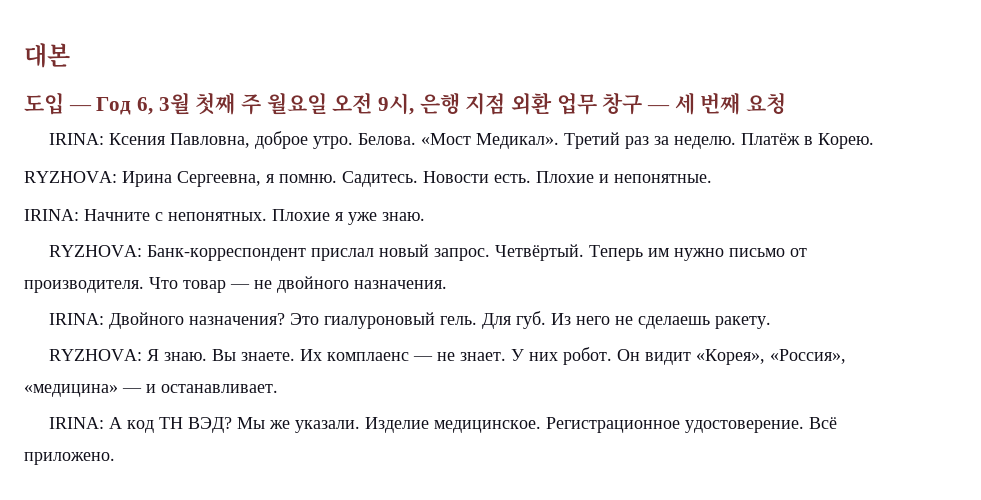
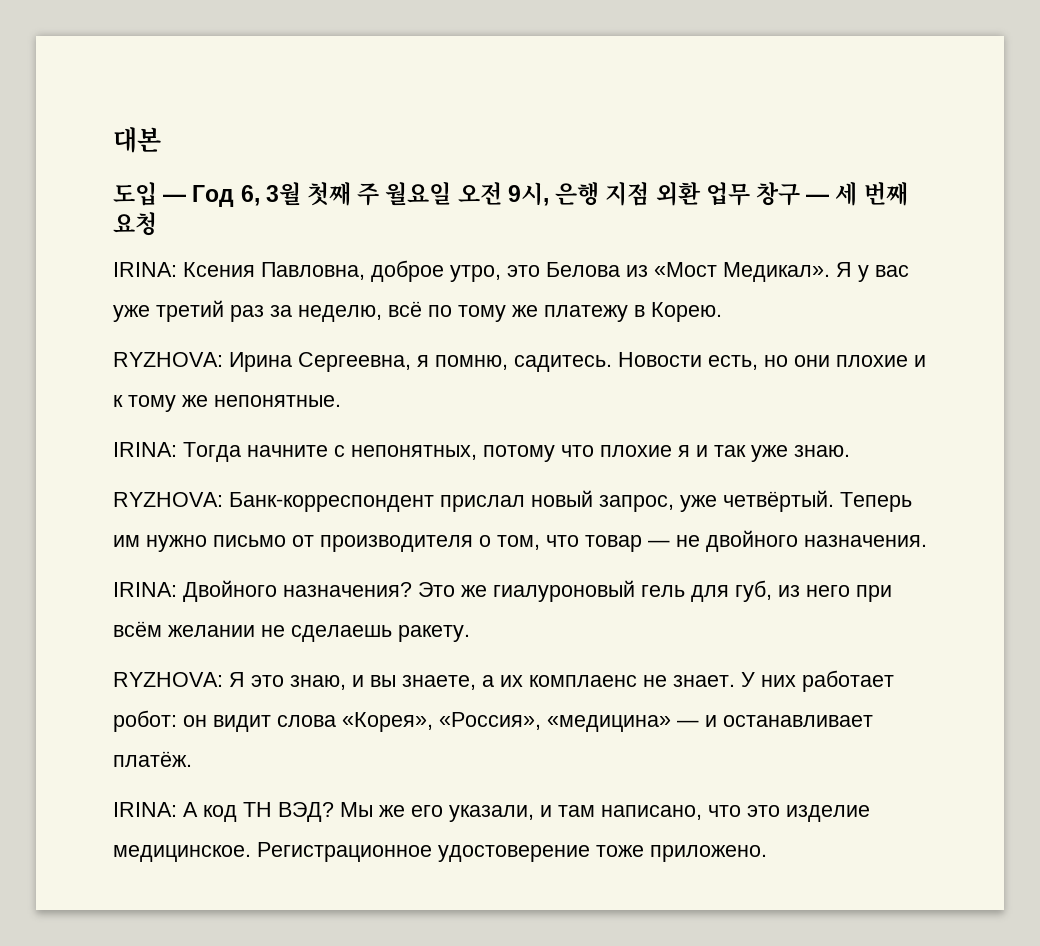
- IRINA: Ксения Павловна, доброе утро. Белова. «Мост Медикал». Третий раз за неделю. Платёж в Корею.
+ IRINA: Ксения Павловна, доброе утро, это Белова из «Мост Медикал». Я у вас уже третий раз за неделю, всё по тому же платежу в Корею.
- RYZHOVA: Ирина Сергеевна, я помню. Садитесь. Новости есть. Плохие и непонятные.
- IRINA: Начните с непонятных. Плохие я уже знаю.
+ RYZHOVA: Ирина Сергеевна, я помню, садитесь. Новости есть, но они плохие и к тому же непонятные.
+ IRINA: Тогда начните с непонятных, потому что плохие я и так уже знаю.
- RYZHOVA: Банк-корреспондент прислал новый запрос. Четвёртый.
+ RYZHOVA: Банк-корреспондент прислал новый запрос, уже четвёртый.
- Теперь им нужно письмо от производителя. Что товар — не двойного назначения.
+ Теперь им нужно письмо от производителя о том, что товар — не двойного назначения.
- Это гиалуроновый гель. Для губ. Из него не сделаешь ракету.
+ Это же гиалуроновый гель для губ, из него при всём желании не сделаешь ракету.
- RYZHOVA: Я знаю. Вы знаете. Их комплаенс — не знает. У них робот. Он видит «Корея», «Россия», «медицина» — и останавливает.
+ RYZHOVA: Я это знаю, и вы знаете, а их комплаенс не знает. У них работает робот: он видит слова «Корея», «Россия», «медицина» — и останавливает платёж.
- Мы же указали. Изделие медицинское. Регистрационное удостоверение. Всё приложено.
+ Мы же его указали, и там написано, что это изделие медицинское. Регистрационное удостоверение тоже приложено.

